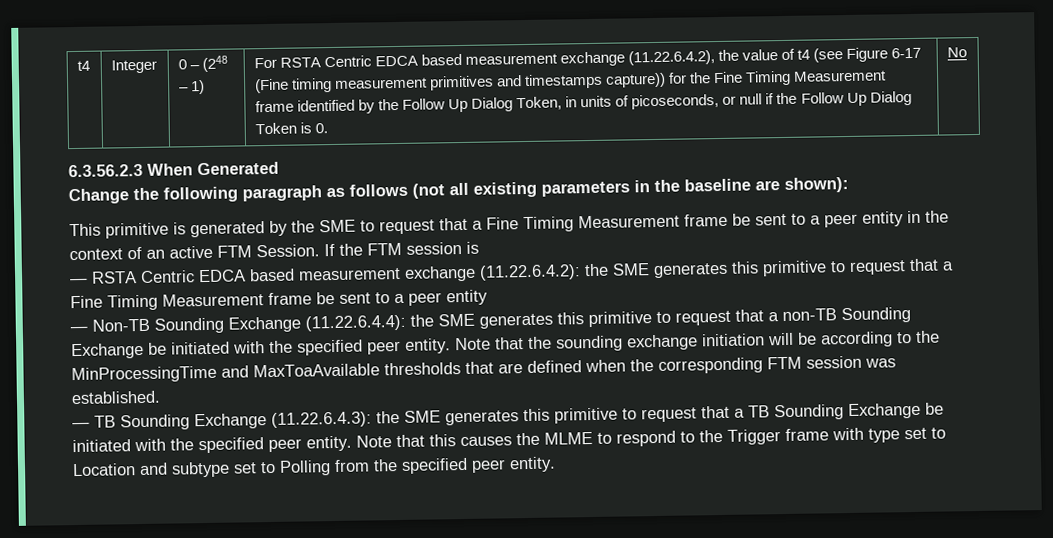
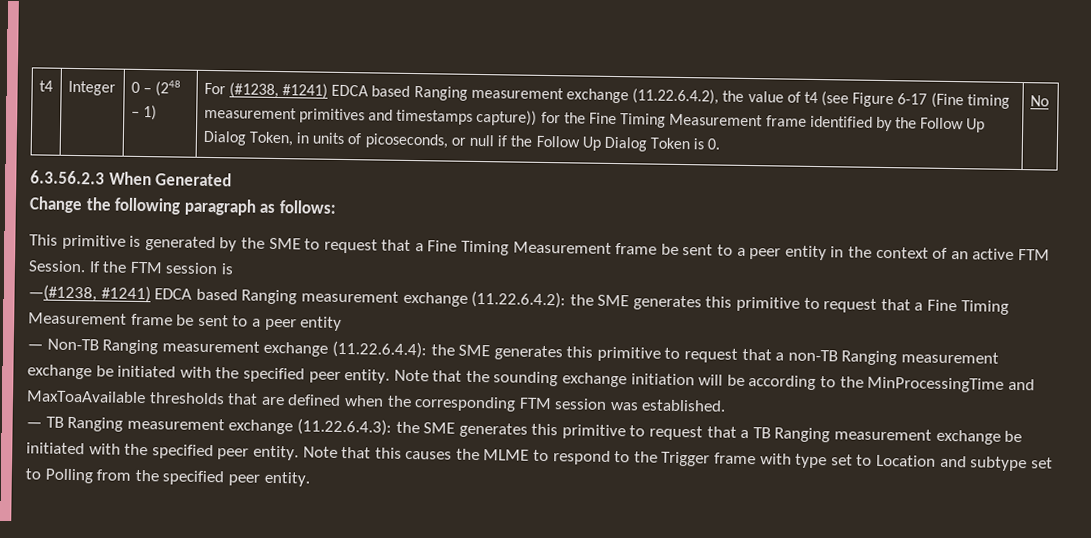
- For RSTA Centric EDCA based measurement exchange (11.22.6.4.2), the value of t4 (see Figure 6-17 (Fine timing measurement primitives and timestamps capture)) for the Fine Timing Measurement frame identified by the Follow Up Dialog Token, in units of picoseconds, or null if the Follow Up Dialog Token is 0.
+ For (#1238, #1241) EDCA based Ranging measurement exchange (11.22.6.4.2), the value of t4 (see Figure 6-17 (Fine timing measurement primitives and timestamps capture)) for the Fine Timing Measurement frame identified by the Follow Up Dialog Token, in units of picoseconds, or null if the Follow Up Dialog Token is 0.
- Change the following paragraph as follows (not all existing parameters in the baseline are shown):
+ Change the following paragraph as follows:
- — RSTA Centric EDCA based measurement exchange (11.22.6.4.2): the SME generates this primitive to request that a Fine Timing Measurement frame be sent to a peer entity
+ —(#1238, #1241) EDCA based Ranging measurement exchange (11.22.6.4.2): the SME generates this primitive to request that a Fine Timing Measurement frame be sent to a peer entity
- — Non-TB Sounding Exchange (11.22.6.4.4): the SME generates this primitive to request that a non-TB Sounding Exchange be initiated with the specified peer entity.
+ — Non-TB Ranging measurement exchange (11.22.6.4.4): the SME generates this primitive to request that a non-TB Ranging measurement exchange be initiated with the specified peer entity.
- — TB Sounding Exchange (11.22.6.4.3): the SME generates this primitive to request that a TB Sounding Exchange be initiated with the specified peer entity.
+ — TB Ranging measurement exchange (11.22.6.4.3): the SME generates this primitive to request that a TB Ranging measurement exchange be initiated with the specified peer entity.

